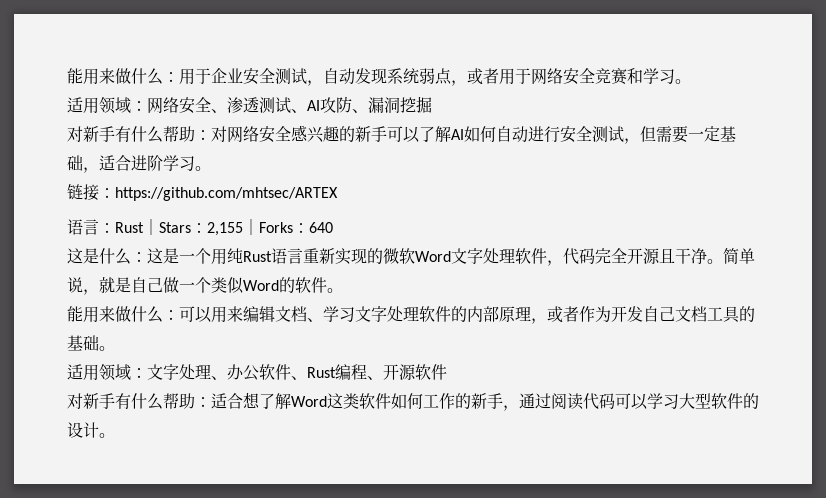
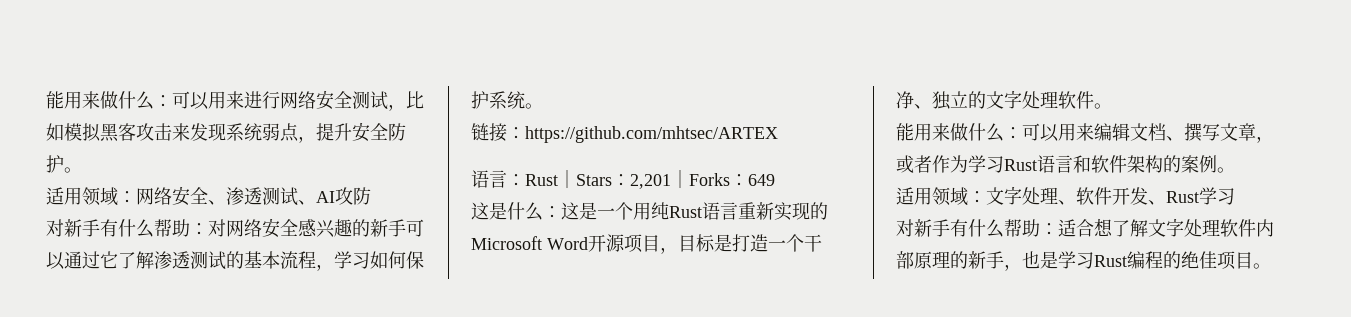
- 能用来做什么：用于企业安全测试，自动发现系统弱点，或者用于网络安全竞赛和学习。
+ 能用来做什么：可以用来进行网络安全测试，比如模拟黑客攻击来发现系统弱点，提升安全防护。
- 适用领域：网络安全、渗透测试、AI攻防、漏洞挖掘
+ 适用领域：网络安全、渗透测试、AI攻防
- 对新手有什么帮助：对网络安全感兴趣的新手可以了解AI如何自动进行安全测试，但需要一定基础，适合进阶学习。
+ 对新手有什么帮助：对网络安全感兴趣的新手可以通过它了解渗透测试的基本流程，学习如何保护系统。
- 语言：Rust｜Stars：2,155｜Forks：640
+ 语言：Rust｜Stars：2,201｜Forks：649
- 这是什么：这是一个用纯Rust语言重新实现的微软Word文字处理软件，代码完全开源且干净。简单说，就是自己做一个类似Word的软件。
+ 这是什么：这是一个用纯Rust语言重新实现的Microsoft Word开源项目，目标是打造一个干净、独立的文字处理软件。
- 能用来做什么：可以用来编辑文档、学习文字处理软件的内部原理，或者作为开发自己文档工具的基础。
+ 能用来做什么：可以用来编辑文档、撰写文章，或者作为学习Rust语言和软件架构的案例。
- 适用领域：文字处理、办公软件、Rust编程、开源软件
+ 适用领域：文字处理、软件开发、Rust学习
- 对新手有什么帮助：适合想了解Word这类软件如何工作的新手，通过阅读代码可以学习大型软件的设计。
+ 对新手有什么帮助：适合想了解文字处理软件内部原理的新手，也是学习Rust编程的绝佳项目。

